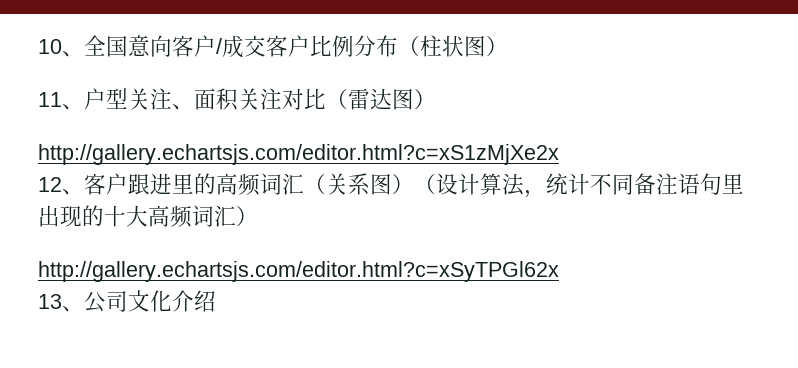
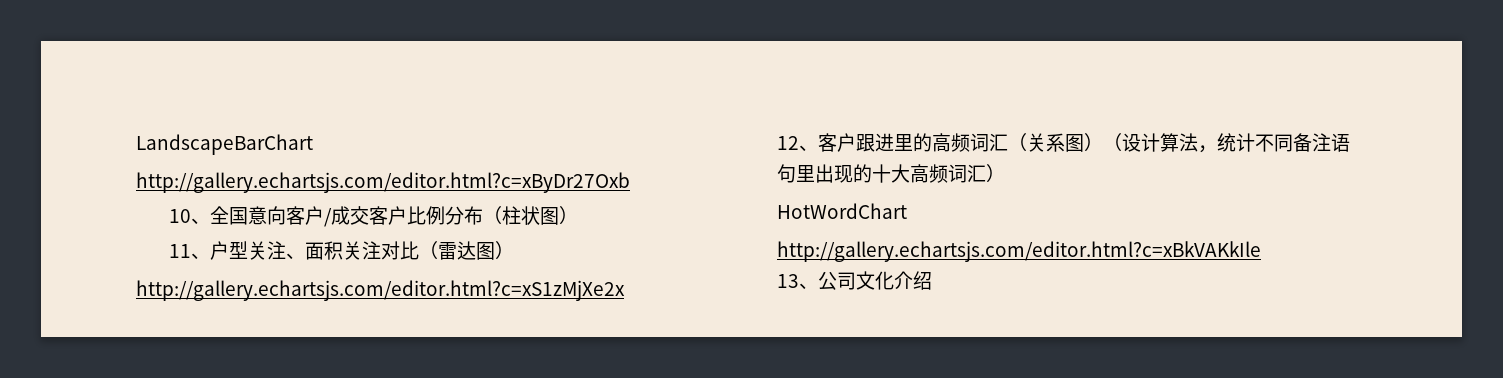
+ LandscapeBarChart
+ http://gallery.echartsjs.com/editor.html?c=xByDr27Oxb
- http://gallery.echartsjs.com/editor.html?c=xSyTPGl62x
+ HotWordChart
+ http://gallery.echartsjs.com/editor.html?c=xBkVAKkIle

